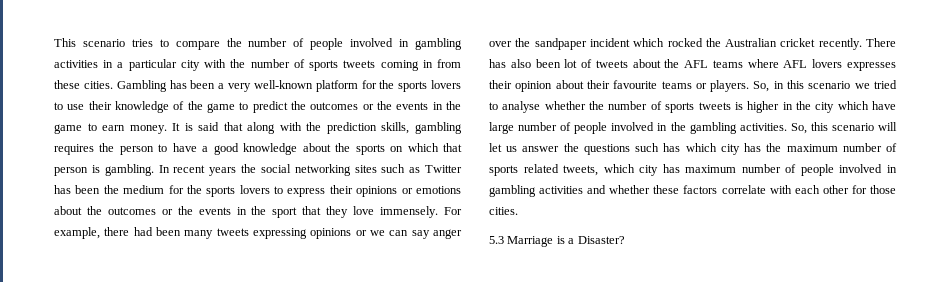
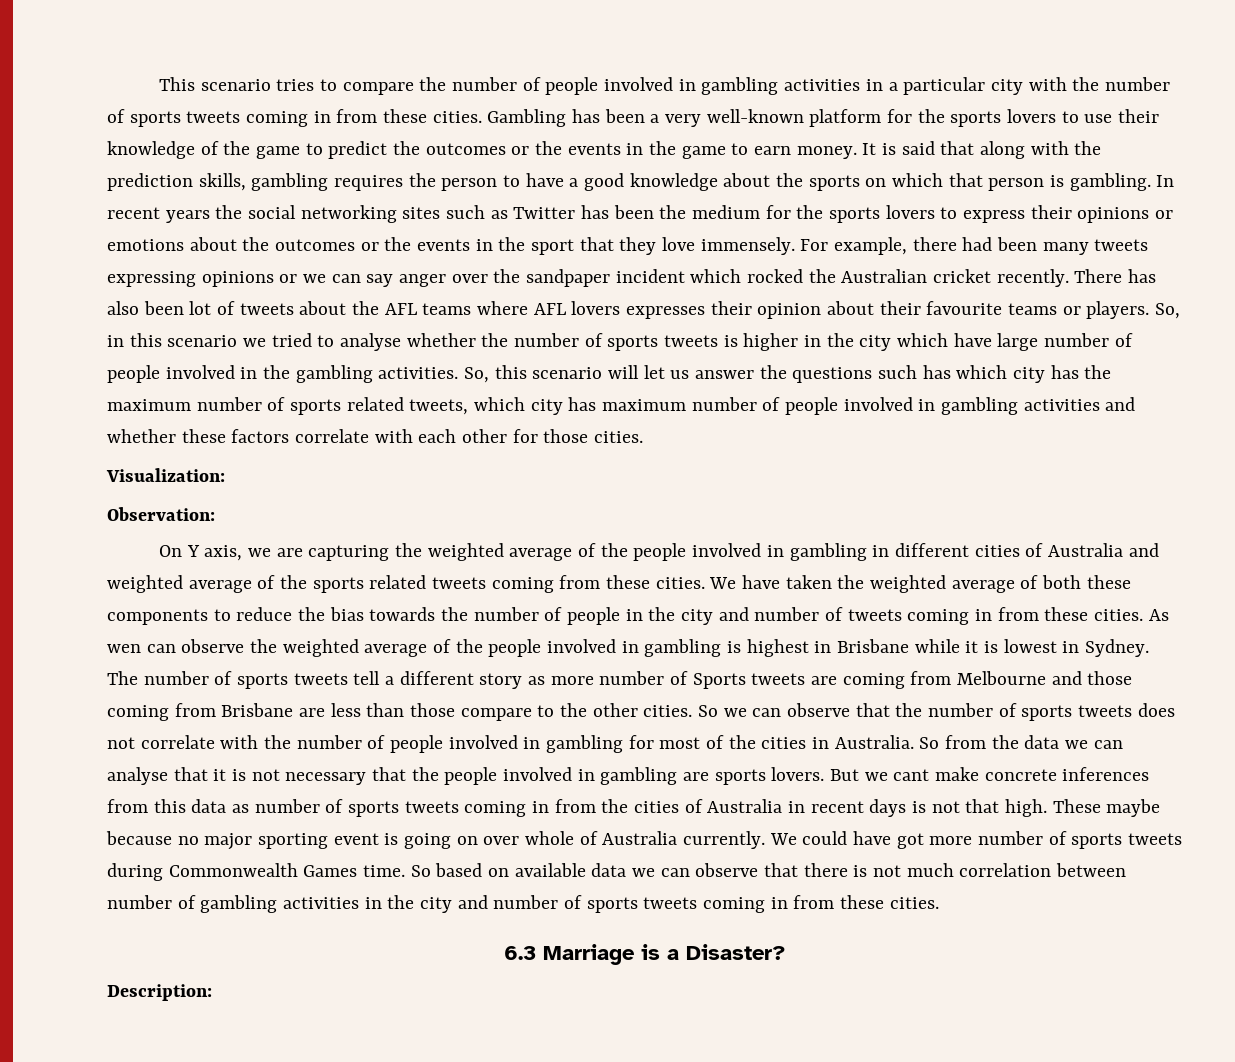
- 5.3 Marriage is a Disaster?
+ Visualization:
+ Observation:
+ On Y axis, we are capturing the weighted average of the people involved in gambling in different cities of Australia and weighted average of the sports related tweets coming from these cities. We have taken the weighted average of both these components to reduce the bias towards the number of people in the city and number of tweets coming in from these cities. As wen can observe the weighted average of the people involved in gambling is highest in Brisbane while it is lowest in Sydney. The number of sports tweets tell a different story as more number of Sports tweets are coming from Melbourne and those coming from Brisbane are less than those compare to the other cities. So we can observe that the number of sports tweets does not correlate with the number of people involved in gambling for most of the cities in Australia. So from the data we can analyse that it is not necessary that the people involved in gambling are sports lovers. But we cant make concrete inferences from this data as number of sports tweets coming in from the cities of Australia in recent days is not that high. These maybe because no major sporting event is going on over whole of Australia currently. We could have got more number of sports tweets during Commonwealth Games time. So based on available data we can observe that there is not much correlation between number of gambling activities in the city and number of sports tweets coming in from these cities.
+ 6.3 Marriage is a Disaster?
+ Description:

